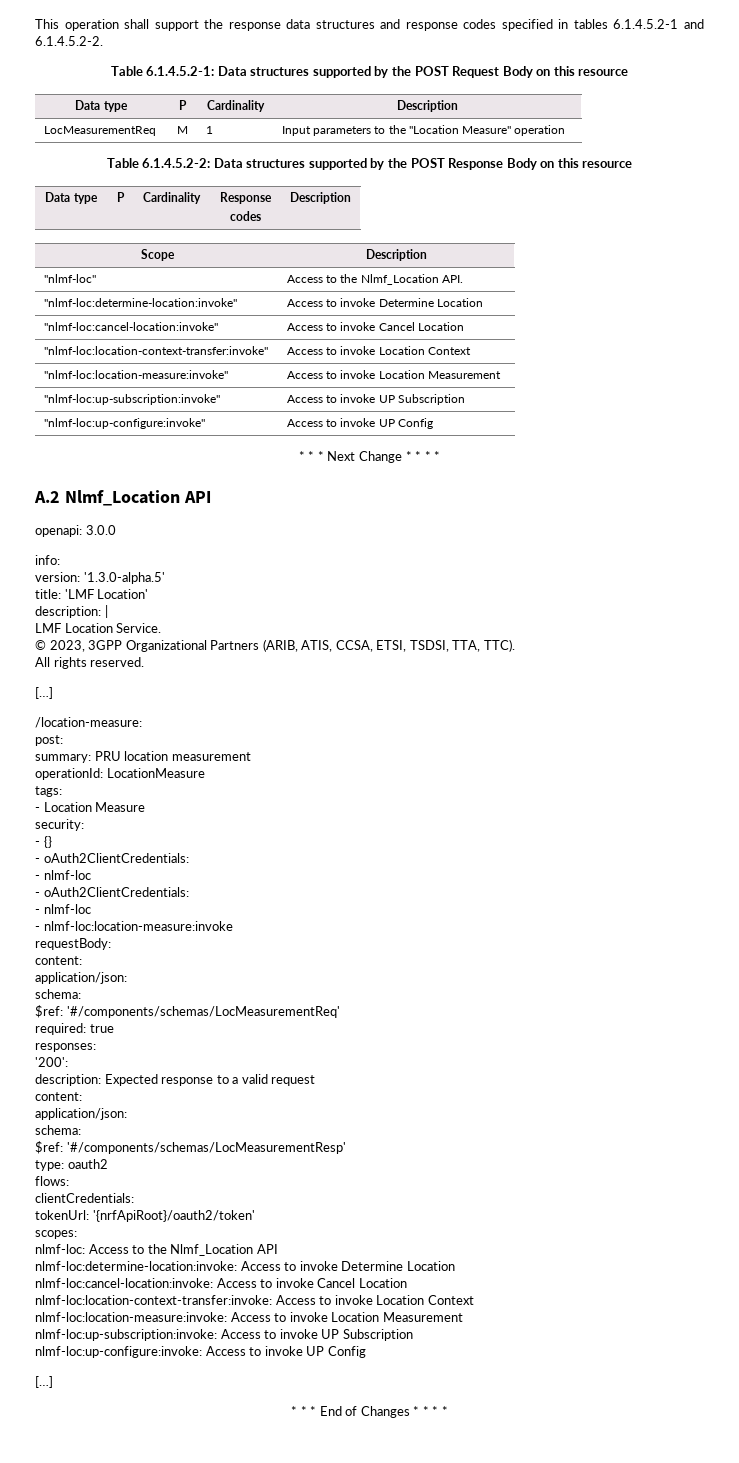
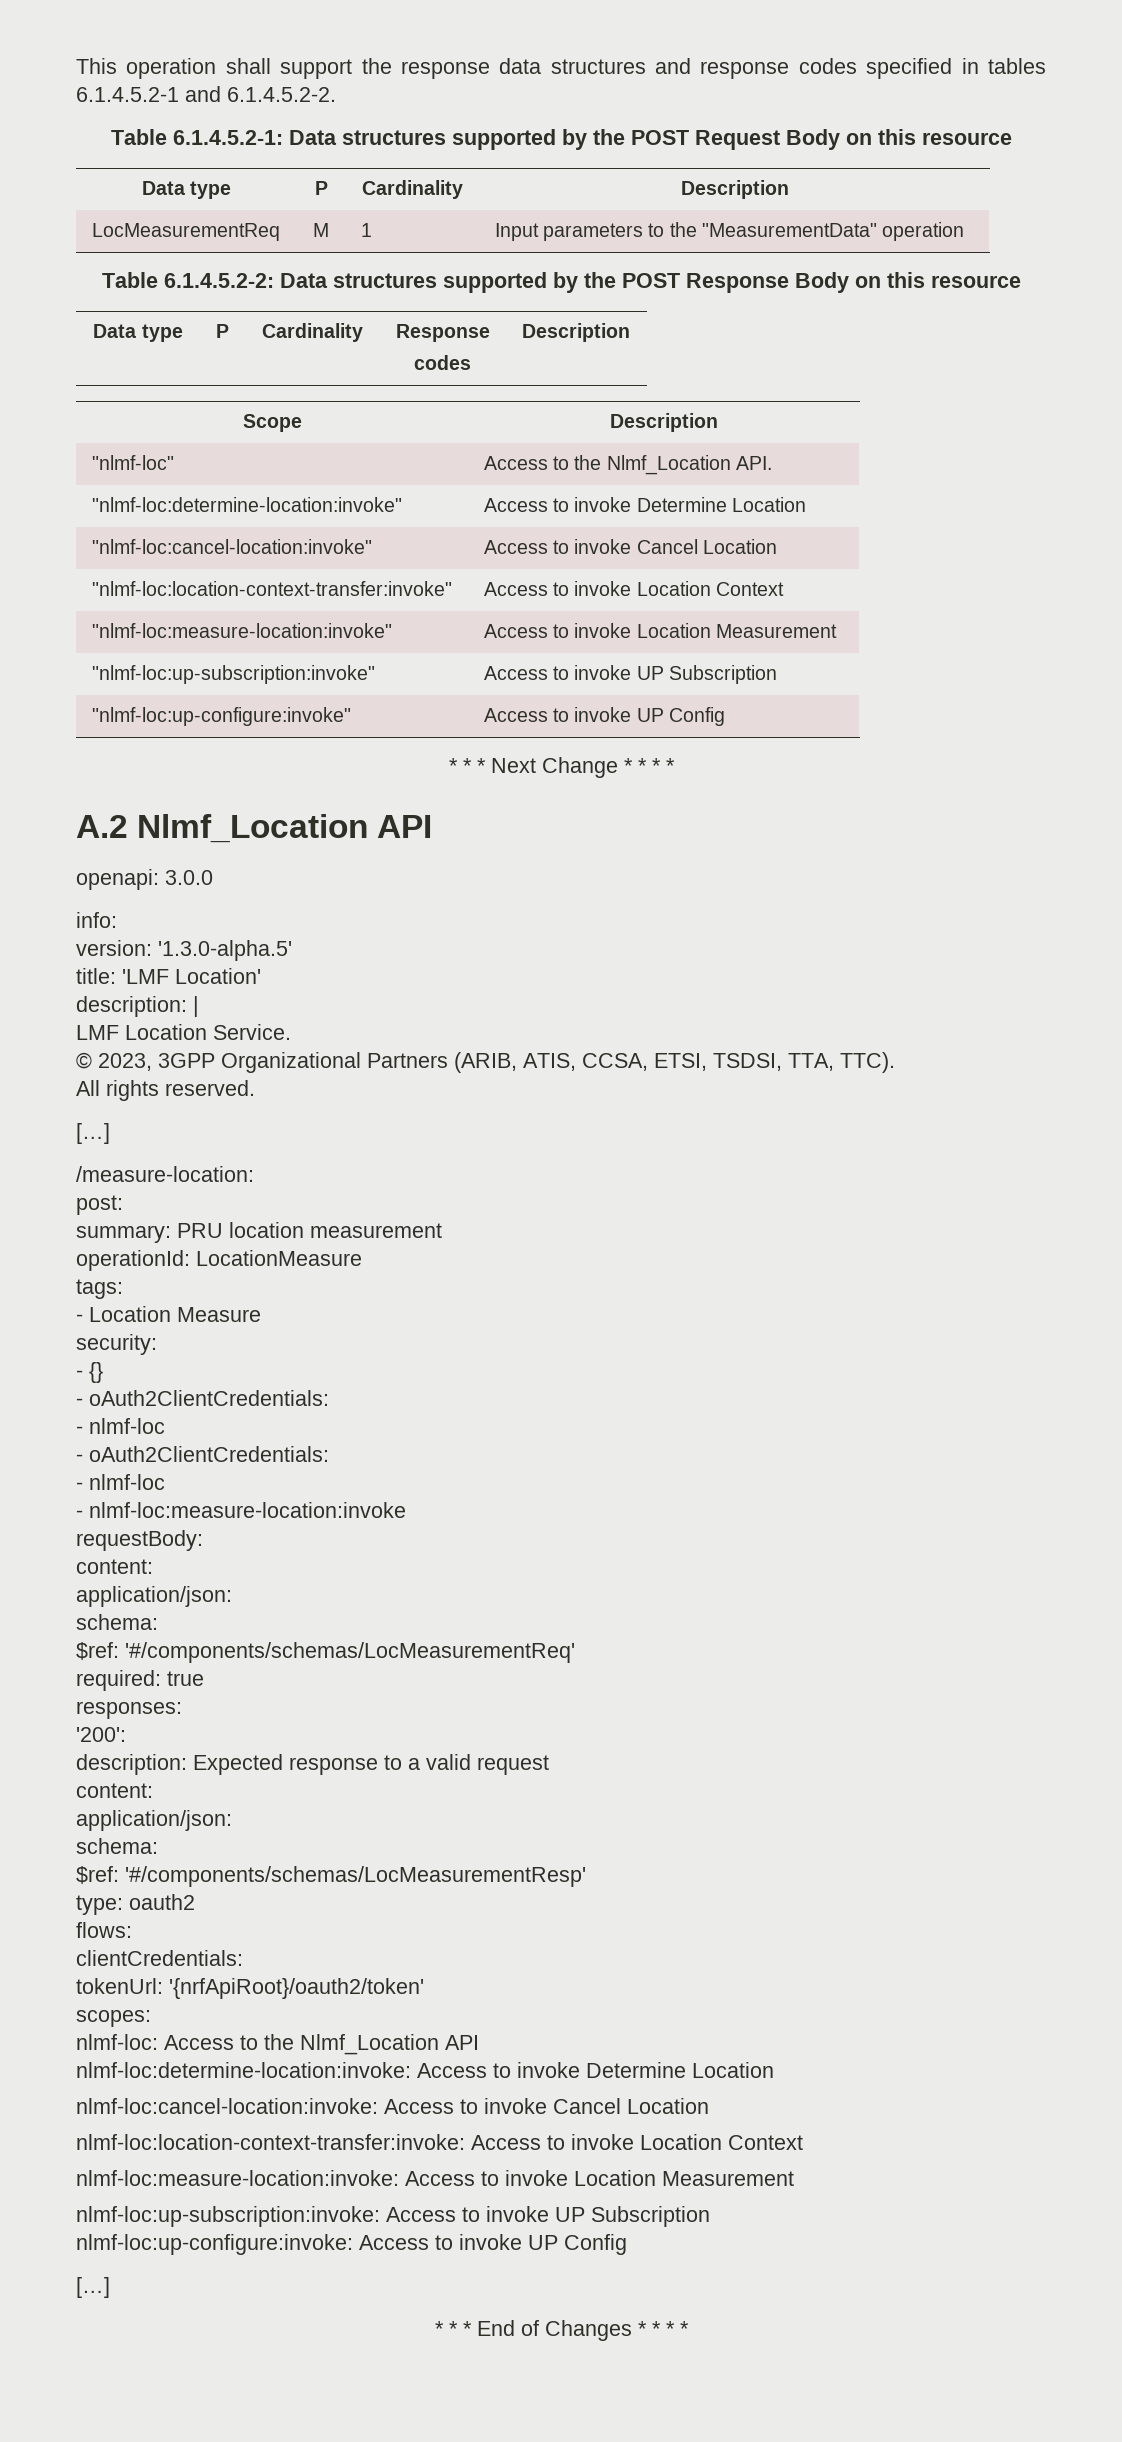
- LocMeasurementReq | M | 1 | Input parameters to the "Location Measure" operation
+ LocMeasurementReq | M | 1 | Input parameters to the "MeasurementData" operation
- "nlmf-loc:location-measure:invoke" | Access to invoke Location Measurement
+ "nlmf-loc:measure-location:invoke" | Access to invoke Location Measurement
- /location-measure:
+ /measure-location:
- - nlmf-loc:location-measure:invoke
+ - nlmf-loc:measure-location:invoke
- nlmf-loc:location-measure:invoke: Access to invoke Location Measurement
+ nlmf-loc:measure-location:invoke: Access to invoke Location Measurement

